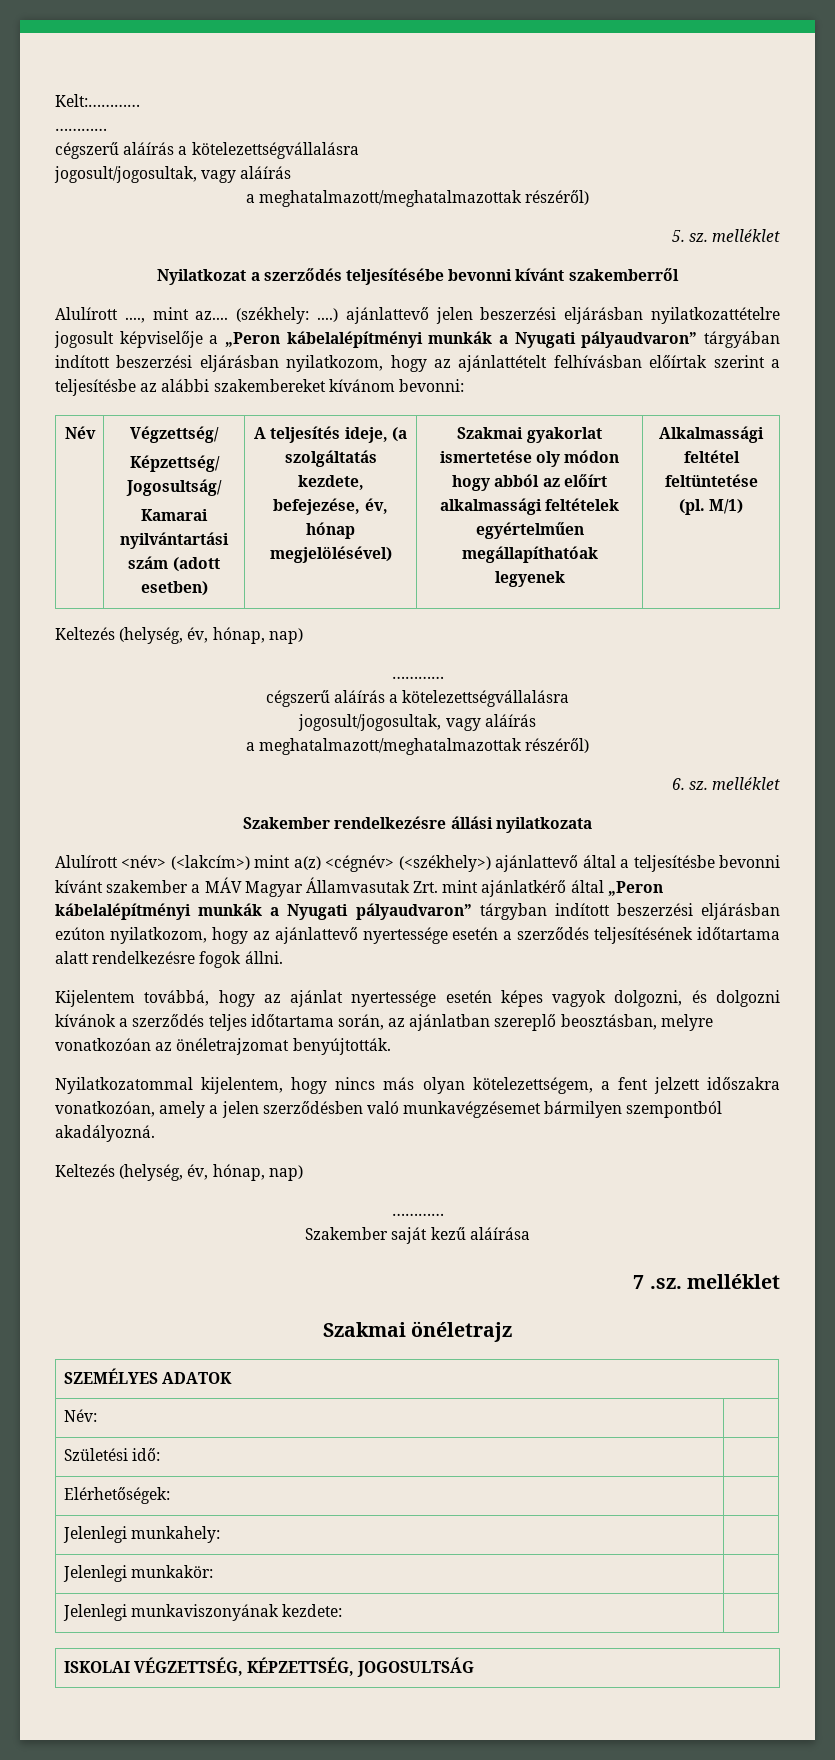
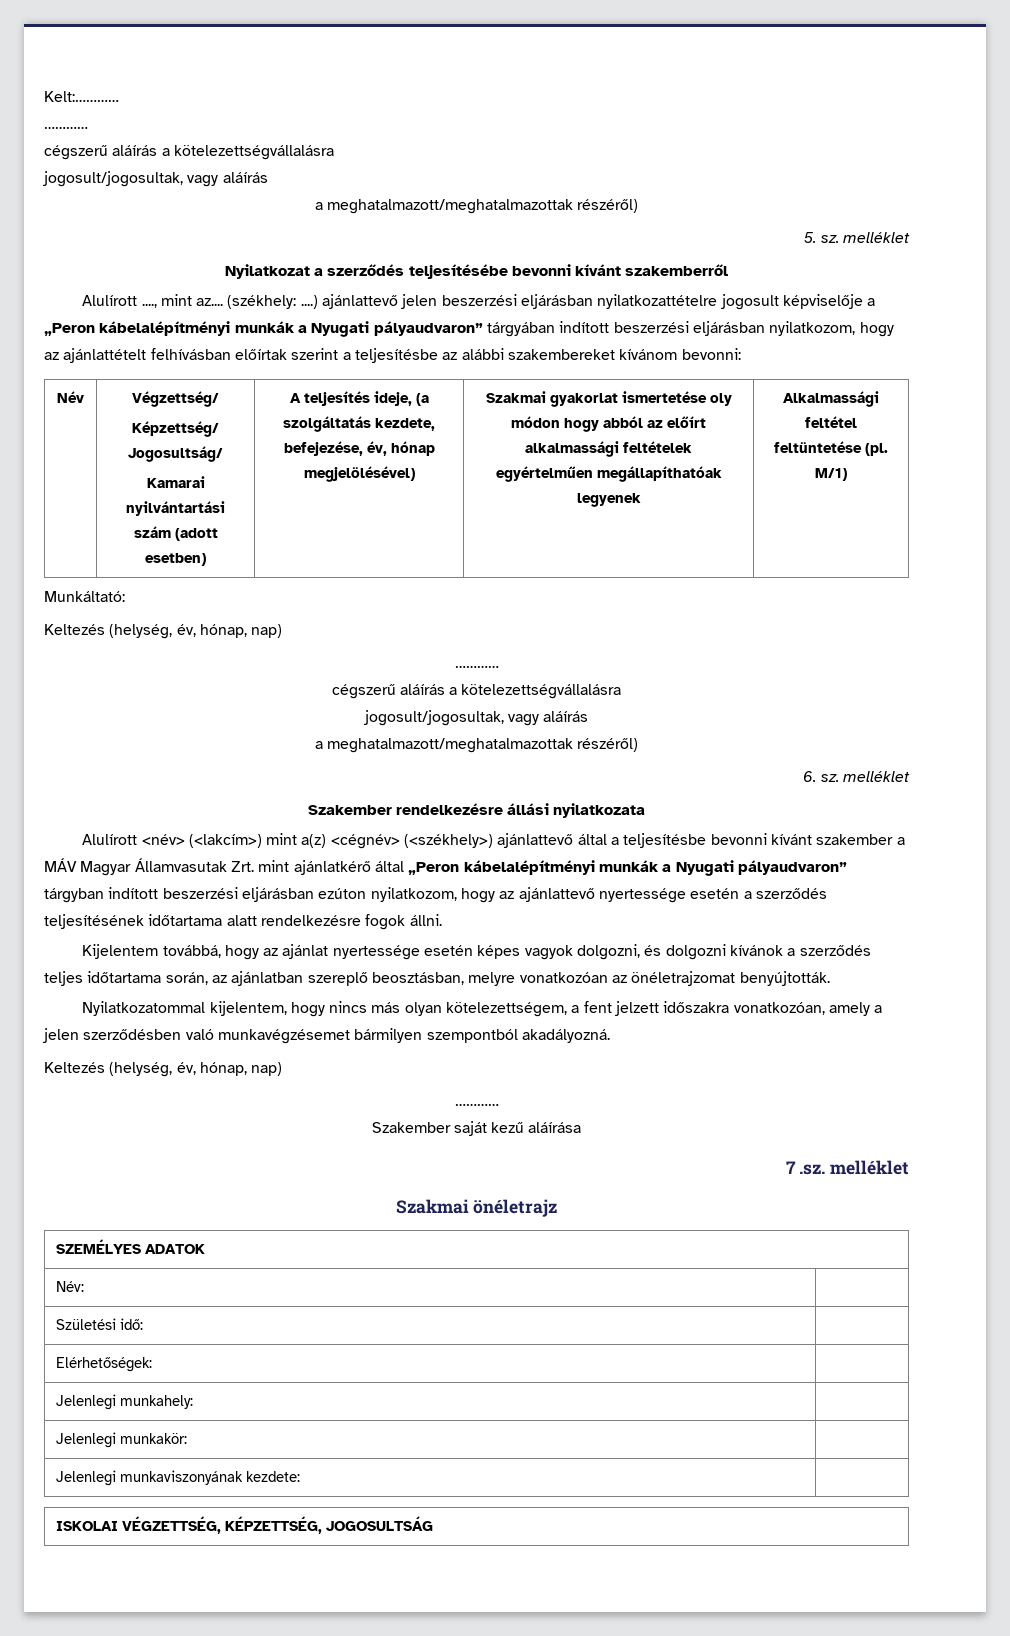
+ Munkáltató:

